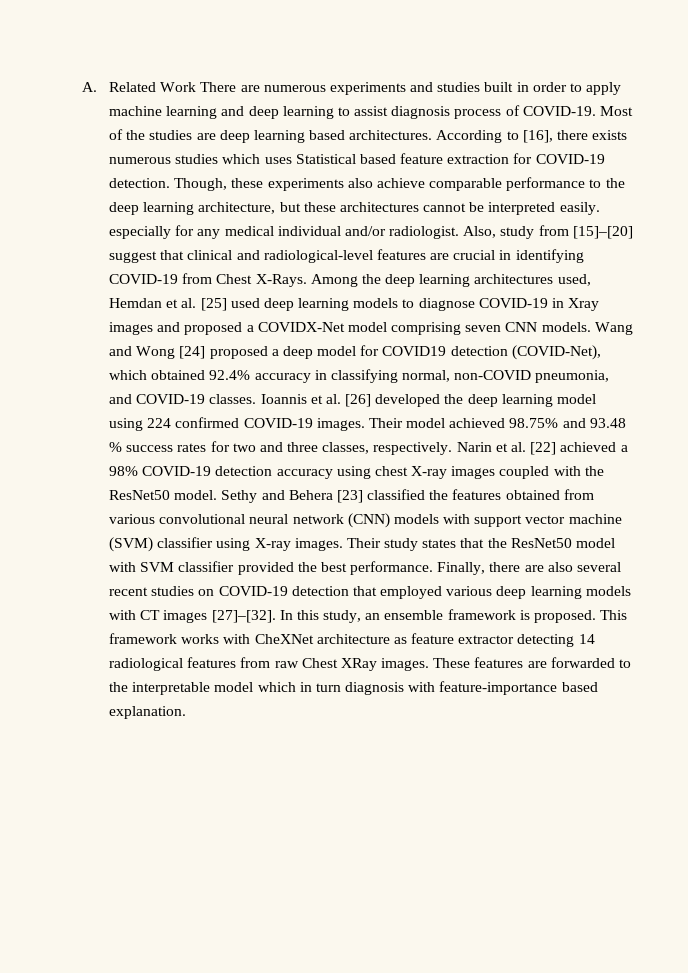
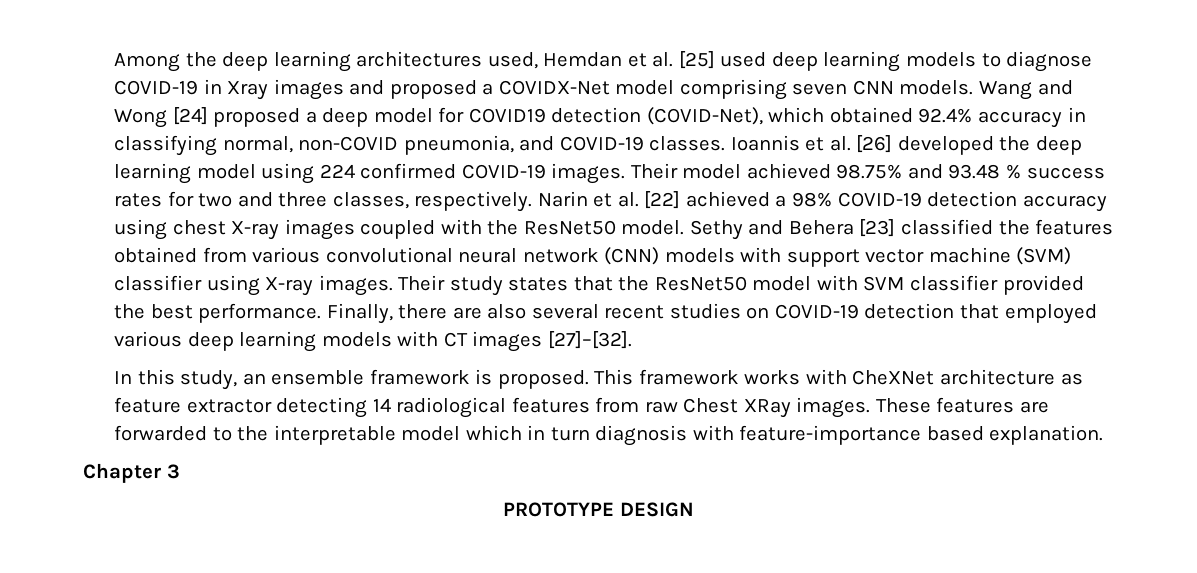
- A. Related Work There are numerous experiments and studies built in order to apply machine learning and deep learning to assist diagnosis process of COVID-19. Most of the studies are deep learning based architectures. According to [16], there exists numerous studies which uses Statistical based feature extraction for COVID-19 detection. Though, these experiments also achieve comparable performance to the deep learning architecture, but these architectures cannot be interpreted easily. especially for any medical individual and/or radiologist. Also, study from [15]–[20] suggest that clinical and radiological-level features are crucial in identifying COVID-19 from Chest X-Rays.
- Finally, there are also several recent studies on COVID-19 detection that employed various deep learning models with CT images [27]–[32]. In this study, an ensemble framework is proposed.
+ Finally, there are also several recent studies on COVID-19 detection that employed various deep learning models with CT images [27]–[32].
+ In this study, an ensemble framework is proposed.
+ Chapter 3
+ PROTOTYPE DESIGN

